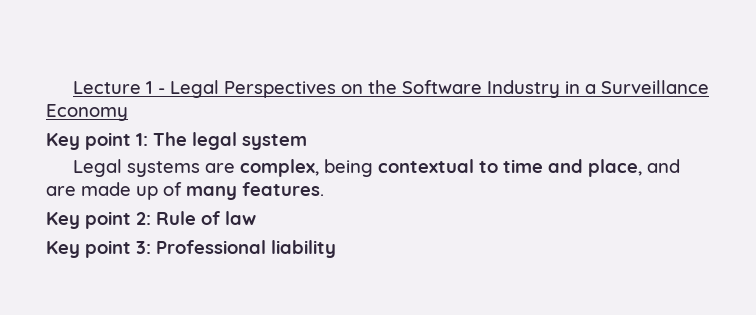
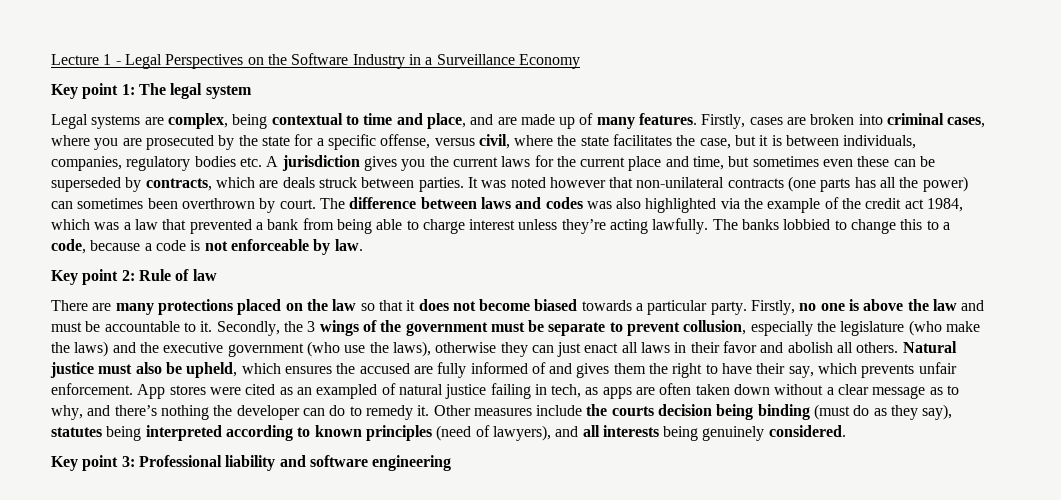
+ Firstly, cases are broken into criminal cases, where you are prosecuted by the state for a specific offense, versus civil, where the state facilitates the case, but it is between individuals, companies, regulatory bodies etc. A jurisdiction gives you the current laws for the current place and time, but sometimes even these can be superseded by contracts, which are deals struck between parties. It was noted however that non-unilateral contracts (one parts has all the power) can sometimes been overthrown by court. The difference between laws and codes was also highlighted via the example of the credit act 1984, which was a law that prevented a bank from being able to charge interest unless they’re acting lawfully. The banks lobbied to change this to a code, because a code is not enforceable by law.
+ There are many protections placed on the law so that it does not become biased towards a particular party. Firstly, no one is above the law and must be accountable to it. Secondly, the 3 wings of the government must be separate to prevent collusion, especially the legislature (who make the laws) and the executive government (who use the laws), otherwise they can just enact all laws in their favor and abolish all others. Natural justice must also be upheld, which ensures the accused are fully informed of and gives them the right to have their say, which prevents unfair enforcement. App stores were cited as an exampled of natural justice failing in tech, as apps are often taken down without a clear message as to why, and there’s nothing the developer can do to remedy it. Other measures include the courts decision being binding (must do as they say), statutes being interpreted according to known principles (need of lawyers), and all interests being genuinely considered.
- Key point 3: Professional liability
+ Key point 3: Professional liability and software engineering

